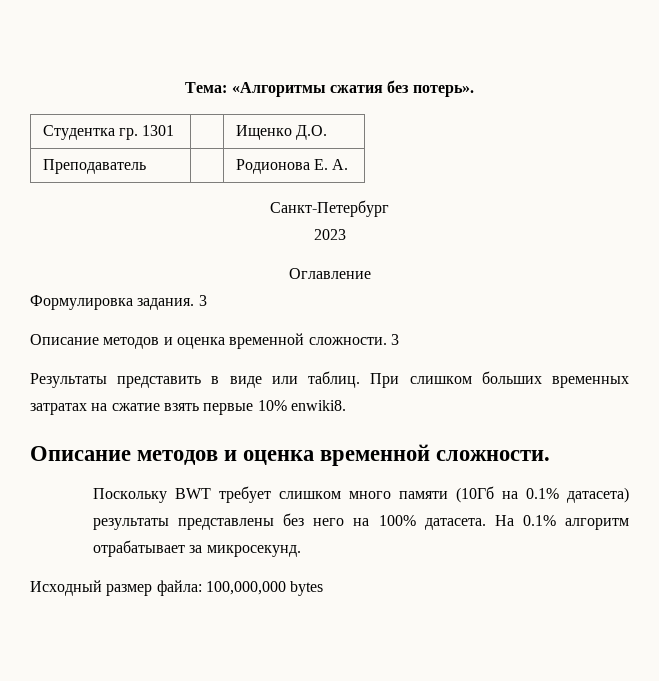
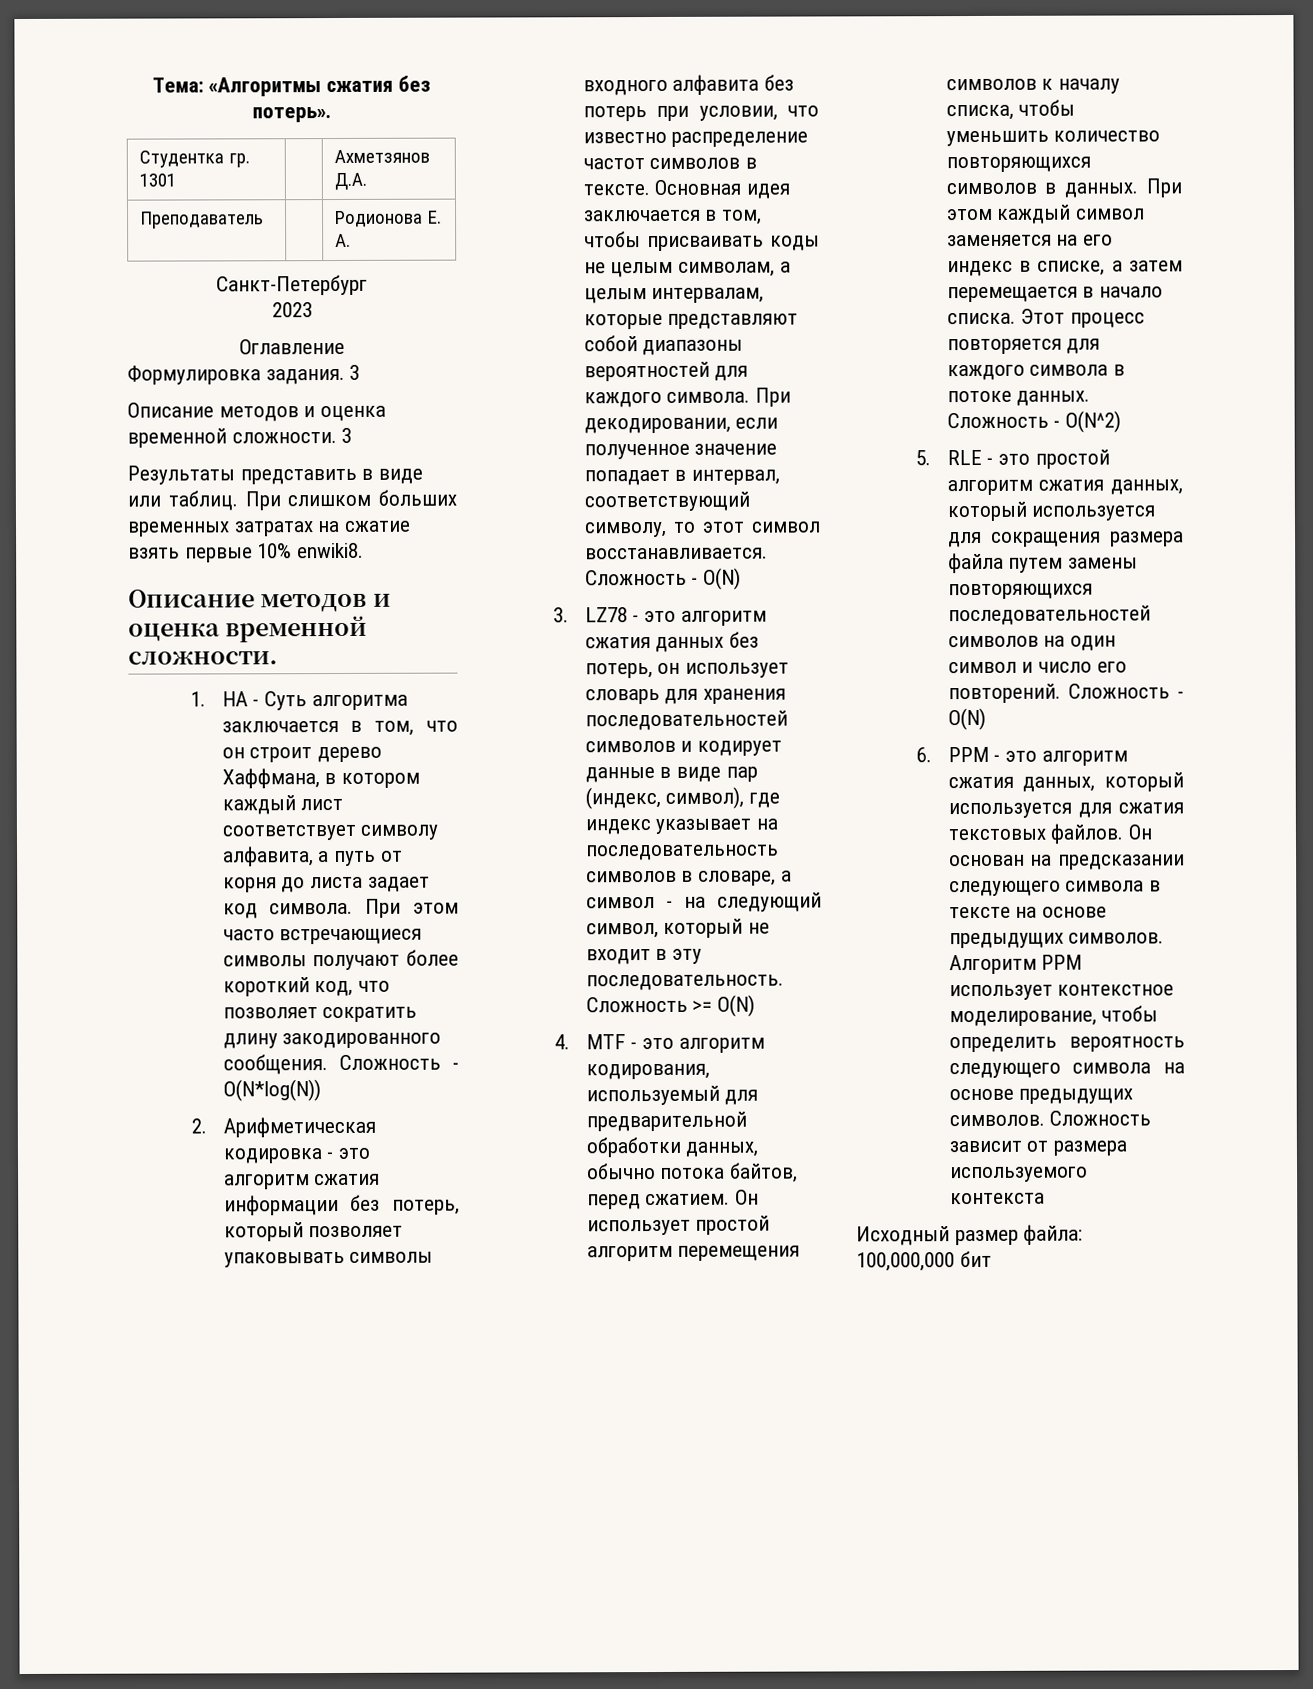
- Студентка гр. 1301 | | Ищенко Д.О.
+ Студентка гр. 1301 | | Ахметзянов Д.А.
- Поскольку BWT требует слишком много памяти (10Гб на 0.1% датасета) результаты представлены без него на 100% датасета. На 0.1% алгоритм отрабатывает за микросекунд.
+ 1. HA - Суть алгоритма заключается в том, что он строит дерево Хаффмана, в котором каждый лист соответствует символу алфавита, а путь от корня до листа задает код символа. При этом часто встречающиеся символы получают более короткий код, что позволяет сократить длину закодированного сообщения. Сложность - O(N*log(N))
+ 2. Арифметическая кодировка - это алгоритм сжатия информации без потерь, который позволяет упаковывать символы входного алфавита без потерь при условии, что известно распределение частот символов в тексте. Основная идея заключается в том, чтобы присваивать коды не целым символам, а целым интервалам, которые представляют собой диапазоны вероятностей для каждого символа. При декодировании, если полученное значение попадает в интервал, соответствующий символу, то этот символ восстанавливается. Сложность - O(N)
+ 3. LZ78 - это алгоритм сжатия данных без потерь, он использует словарь для хранения последовательностей символов и кодирует данные в виде пар (индекс, символ), где индекс указывает на последовательность символов в словаре, а символ - на следующий символ, который не входит в эту последовательность. Сложность >= O(N)
+ 4. MTF - это алгоритм кодирования, используемый для предварительной обработки данных, обычно потока байтов, перед сжатием. Он использует простой алгоритм перемещения символов к началу списка, чтобы уменьшить количество повторяющихся символов в данных. При этом каждый символ заменяется на его индекс в списке, а затем перемещается в начало списка. Этот процесс повторяется для каждого символа в потоке данных. Сложность - O(N^2)
+ 5. RLE - это простой алгоритм сжатия данных, который используется для сокращения размера файла путем замены повторяющихся последовательностей символов на один символ и число его повторений. Сложность - О(N)
+ 6. PPM - это алгоритм сжатия данных, который используется для сжатия текстовых файлов. Он основан на предсказании следующего символа в тексте на основе предыдущих символов. Алгоритм PPM использует контекстное моделирование, чтобы определить вероятность следующего символа на основе предыдущих символов. Сложность зависит от размера используемого контекста
- Исходный размер файла: 100,000,000 bytes
+ Исходный размер файла: 100,000,000 бит

